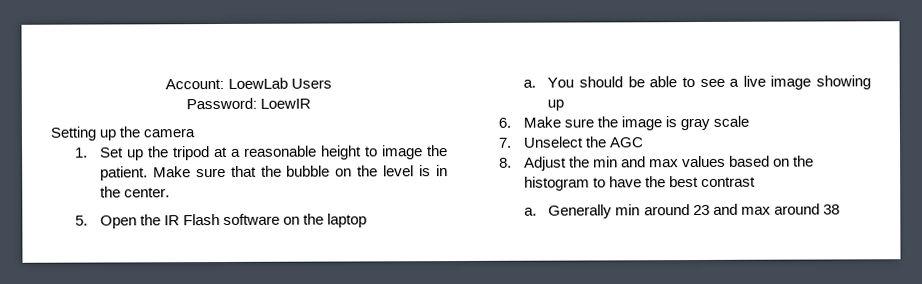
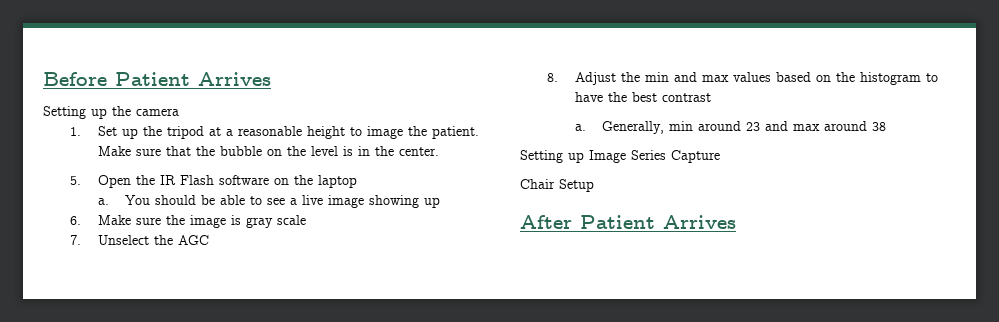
- Account: LoewLab Users
- Password: LoewIR
+ Before Patient Arrives
- Generally min around 23 and max around 38
+ Generally, min around 23 and max around 38
+ Setting up Image Series Capture
+ Chair Setup
+ After Patient Arrives

